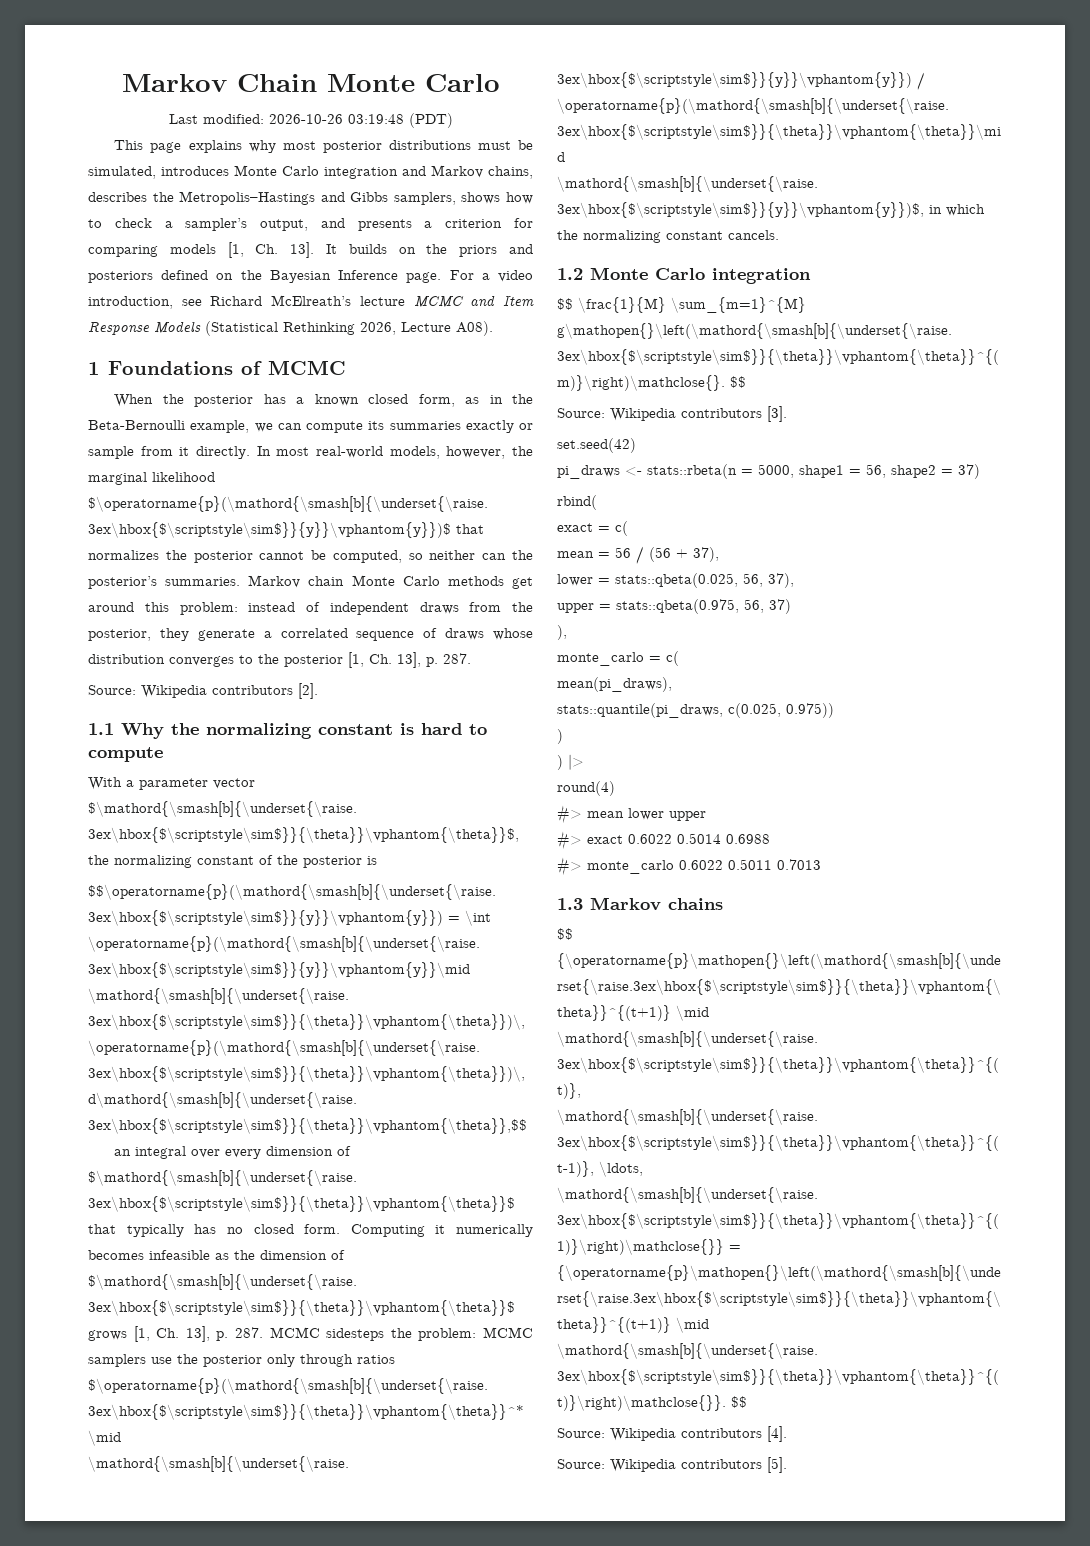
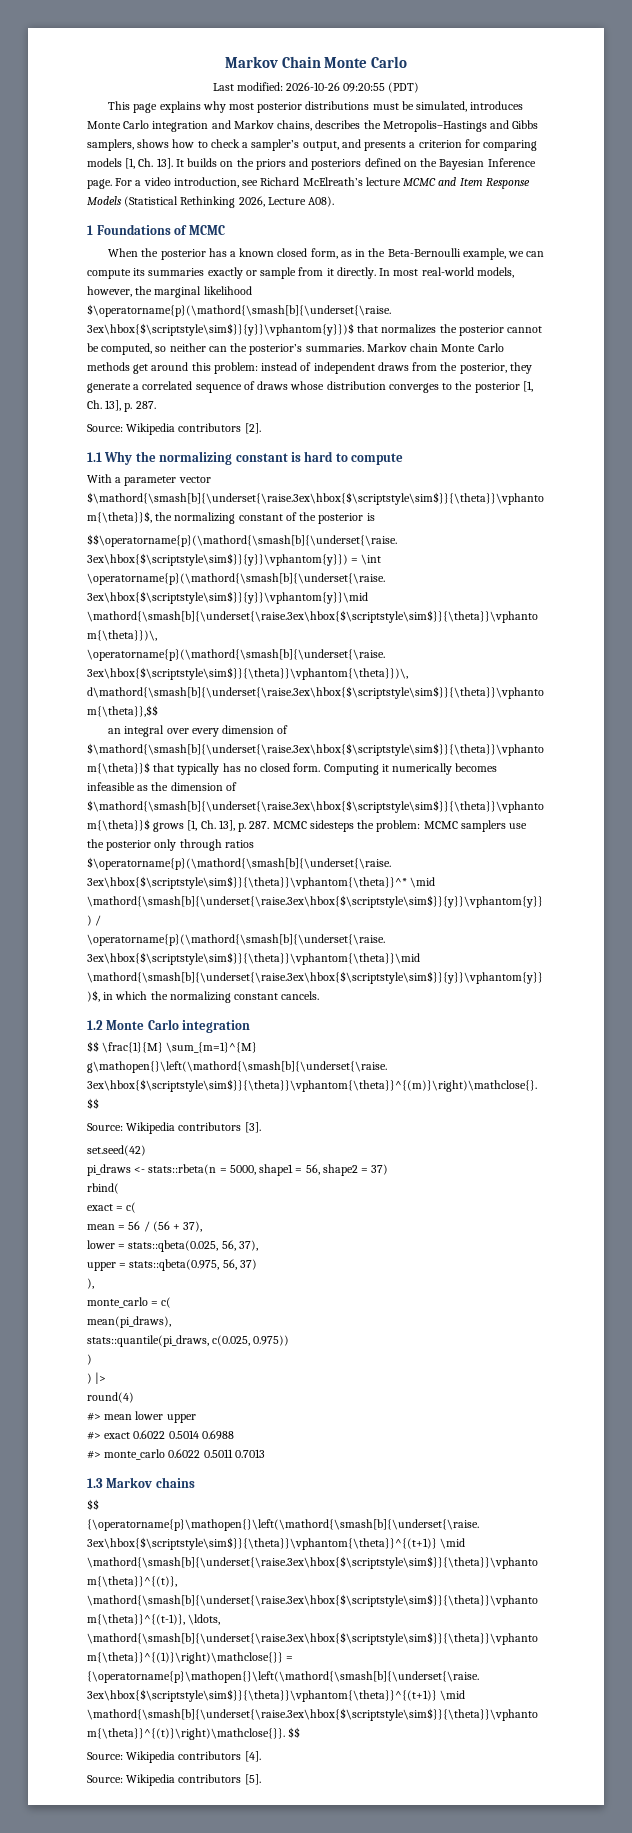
- Last modified: 2026-10-26 03:19:48 (PDT)
+ Last modified: 2026-10-26 09:20:55 (PDT)

